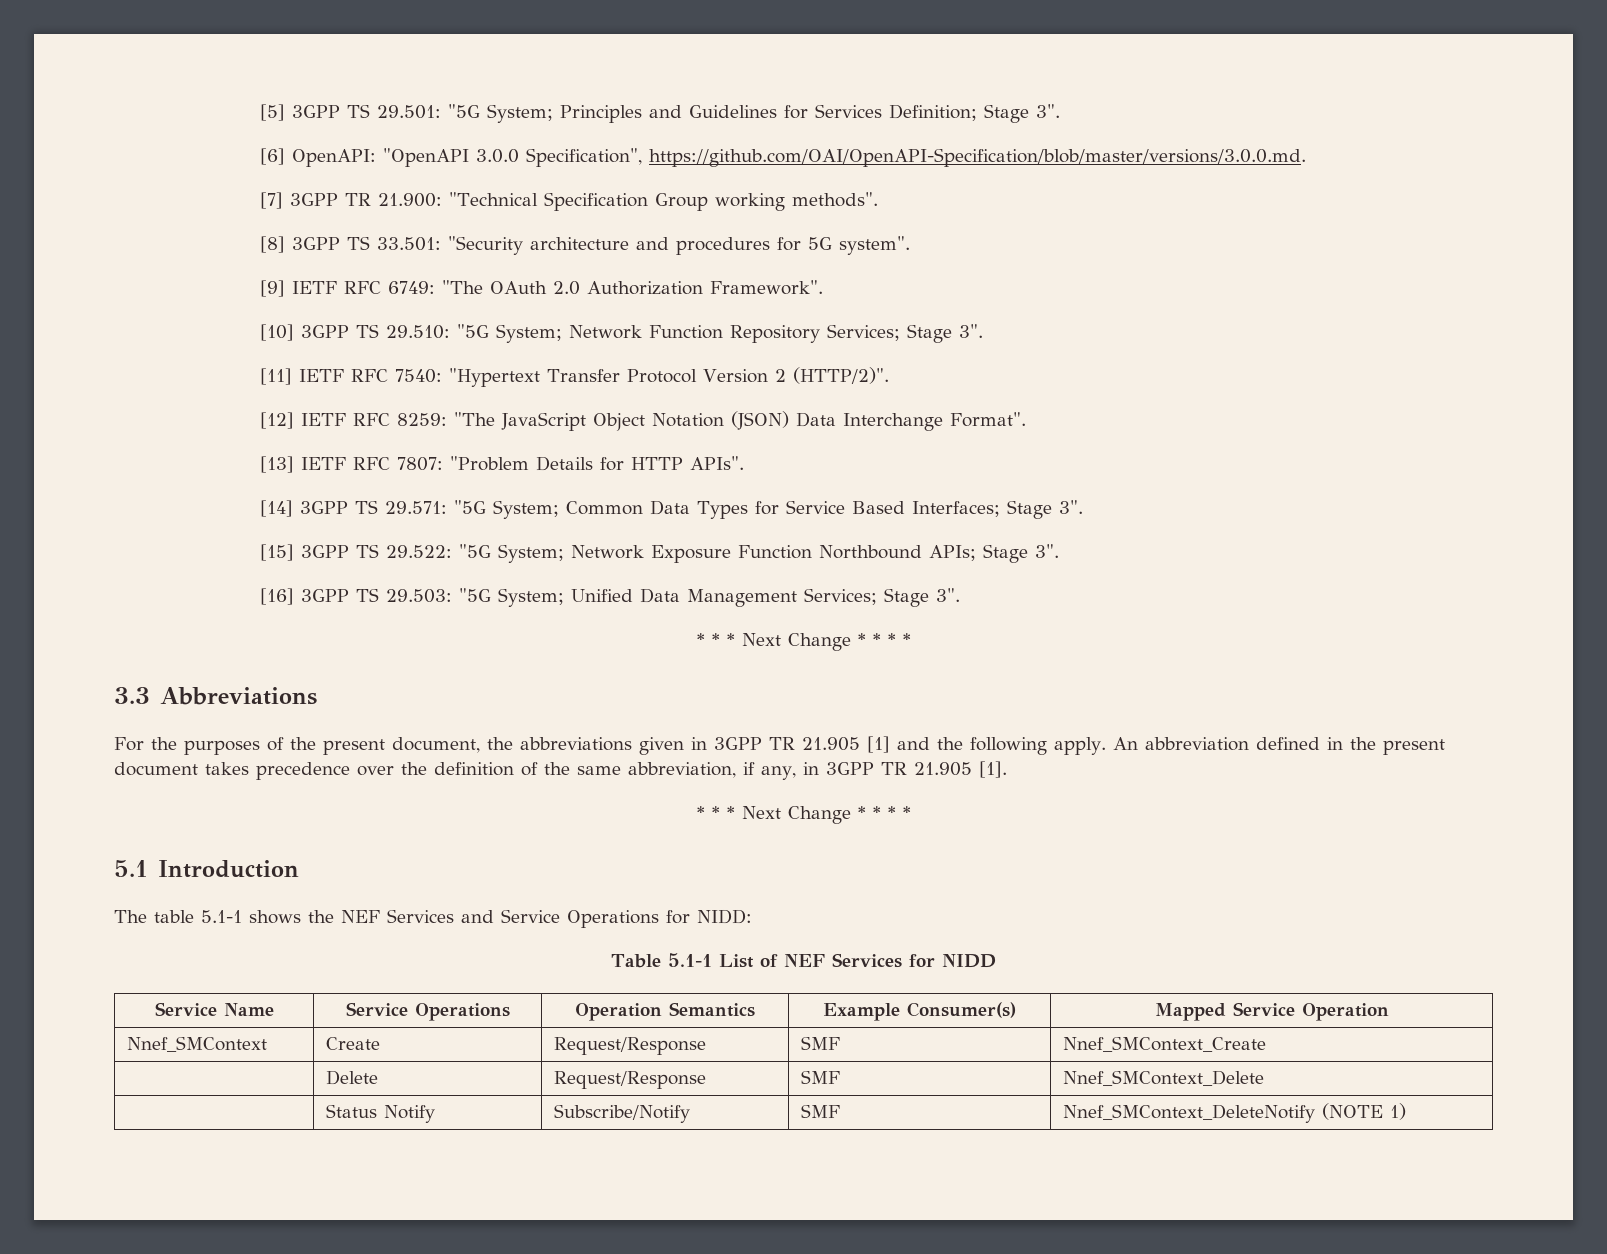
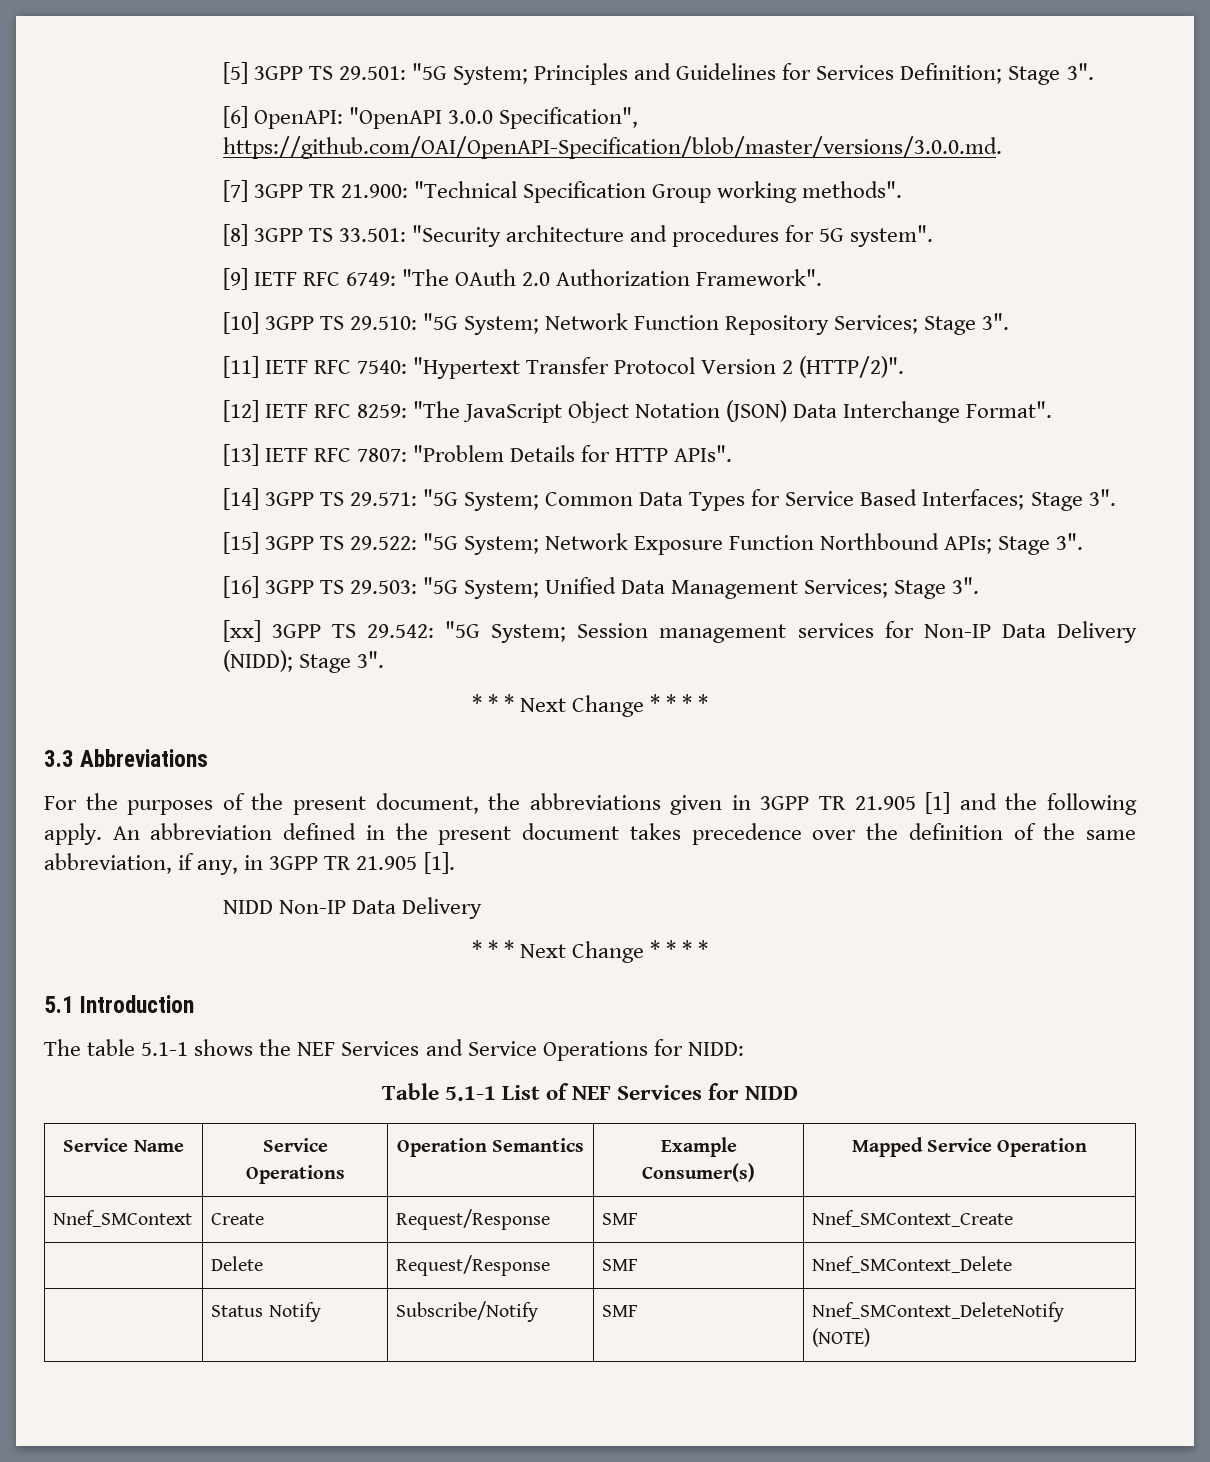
+ [xx] 3GPP TS 29.542: "5G System; Session management services for Non-IP Data Delivery (NIDD); Stage 3".
+ NIDD Non-IP Data Delivery
- | Status Notify | Subscribe/Notify | SMF | Nnef_SMContext_DeleteNotify (NOTE 1)
+ | Status Notify | Subscribe/Notify | SMF | Nnef_SMContext_DeleteNotify (NOTE)

